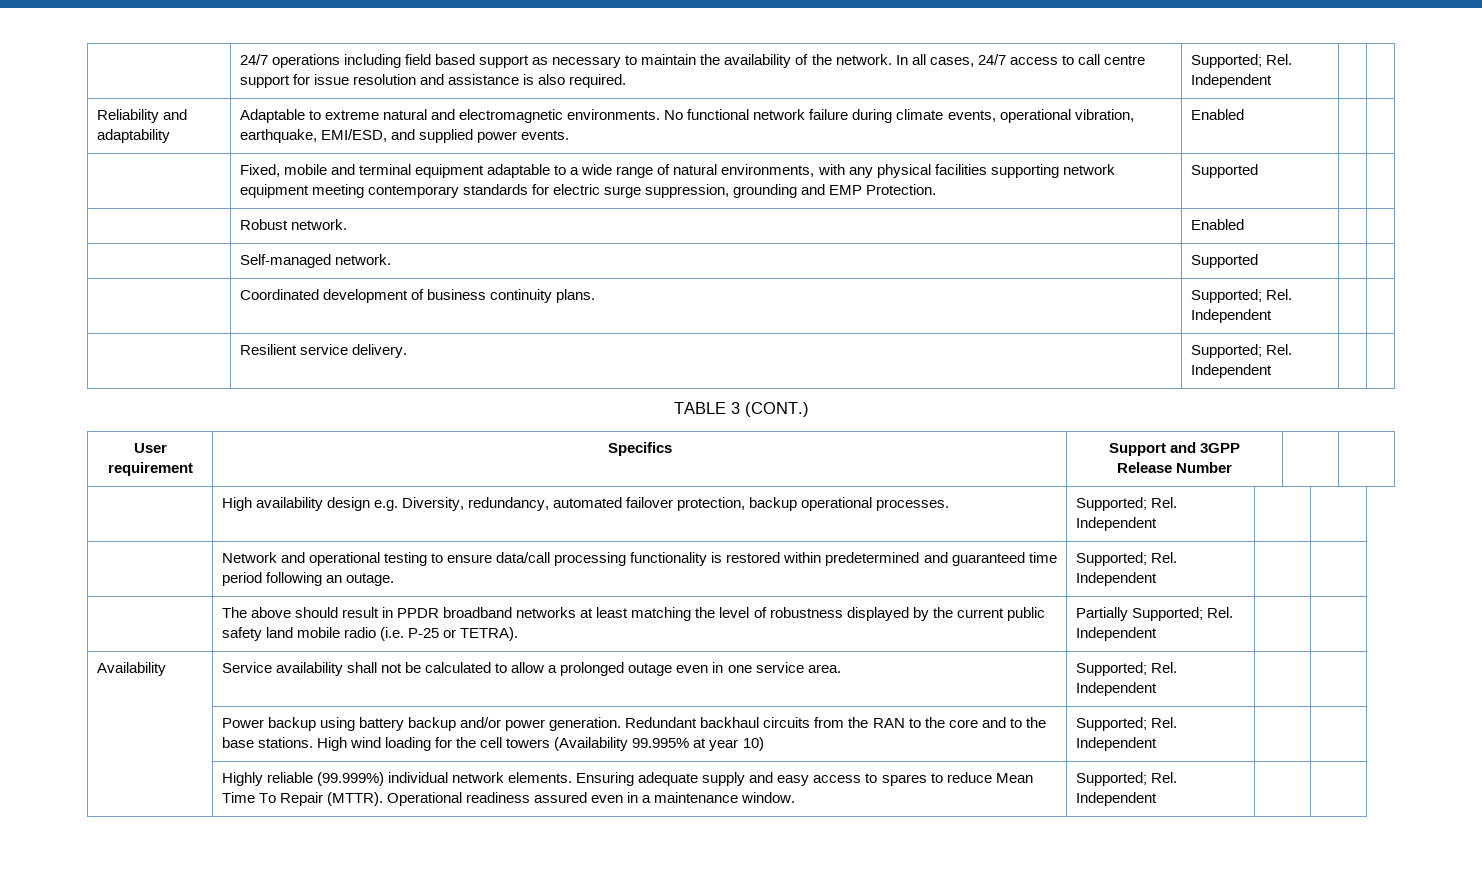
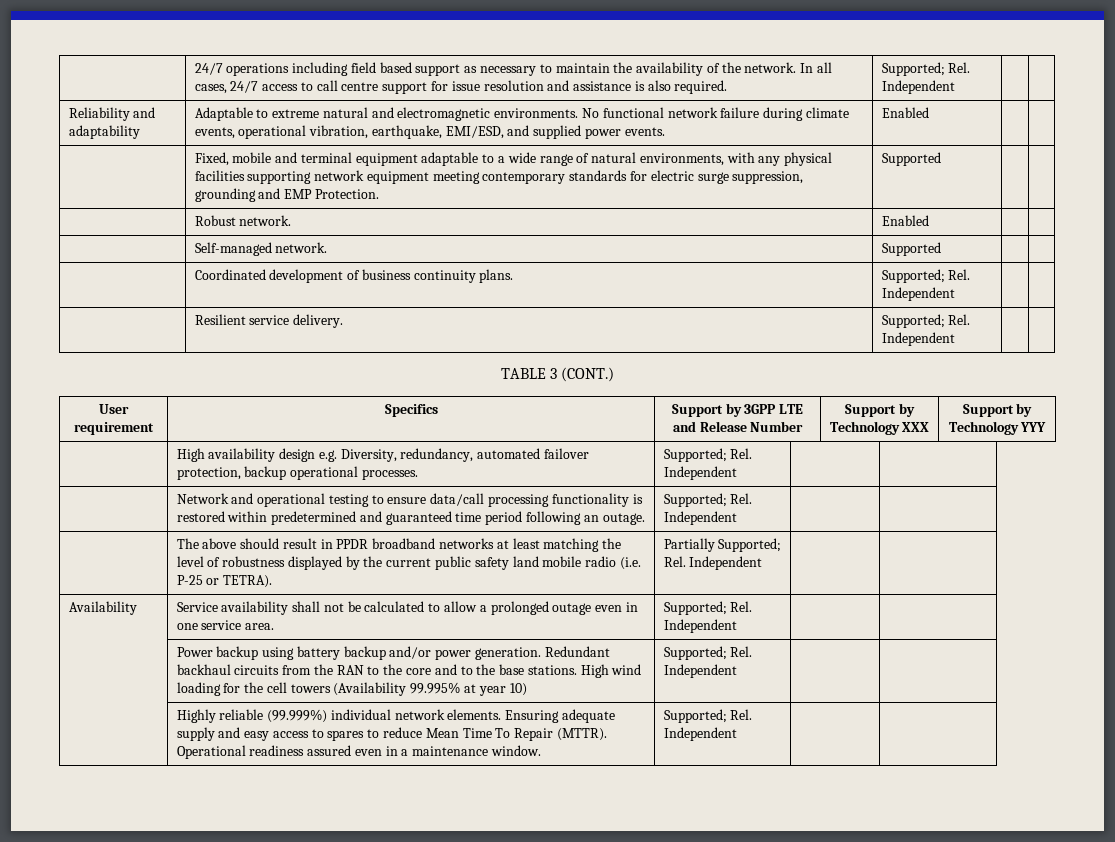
- User requirement | Specifics | Support and 3GPP
- Release Number | |
+ User requirement | Specifics | Support by 3GPP LTE and Release Number | Support by Technology XXX | Support by Technology YYY

